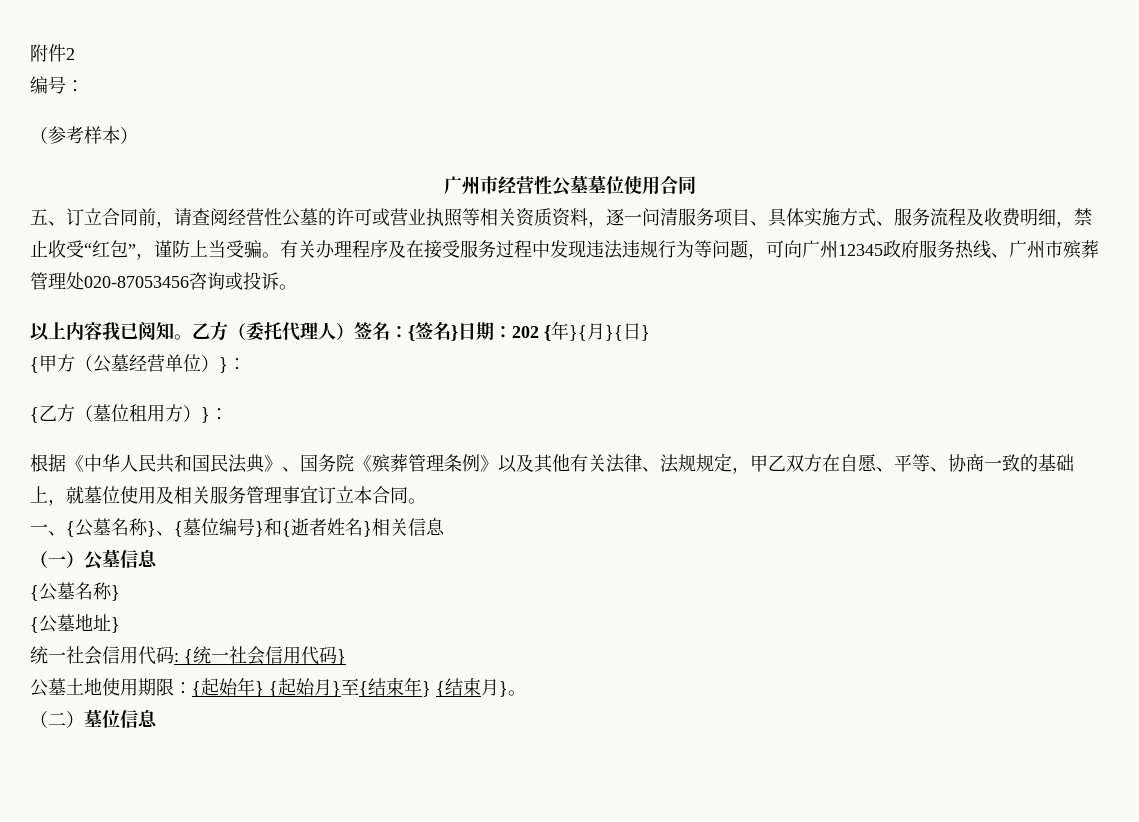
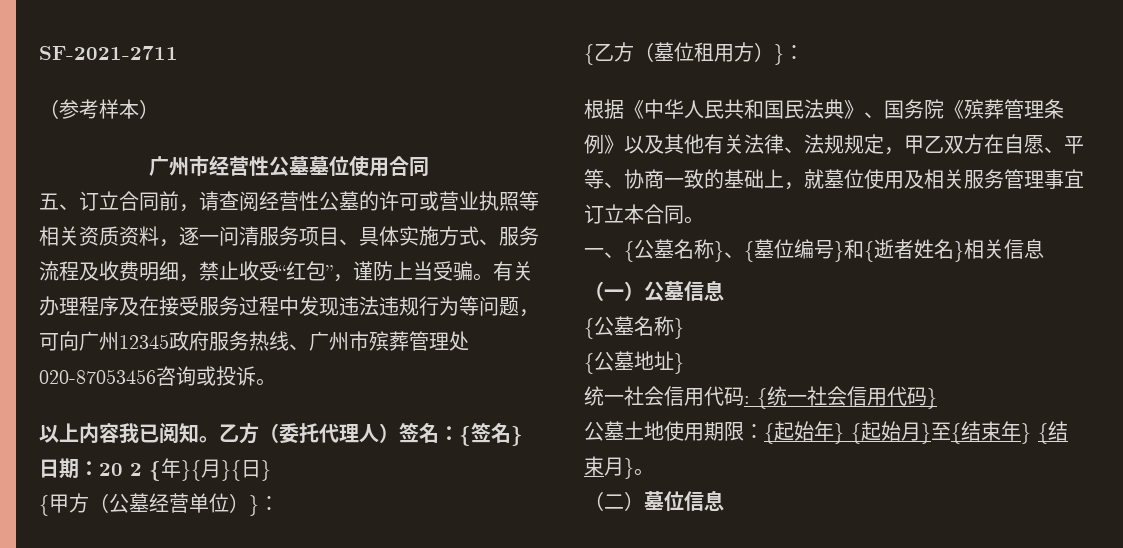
- 附件2
- 编号：
+ SF-2021-2711
- 乙方（委托代理人）签名：{签名}日期：202 {年}{月}{日}
+ 乙方（委托代理人）签名：{签名}日期：20 2 {年}{月}{日}

